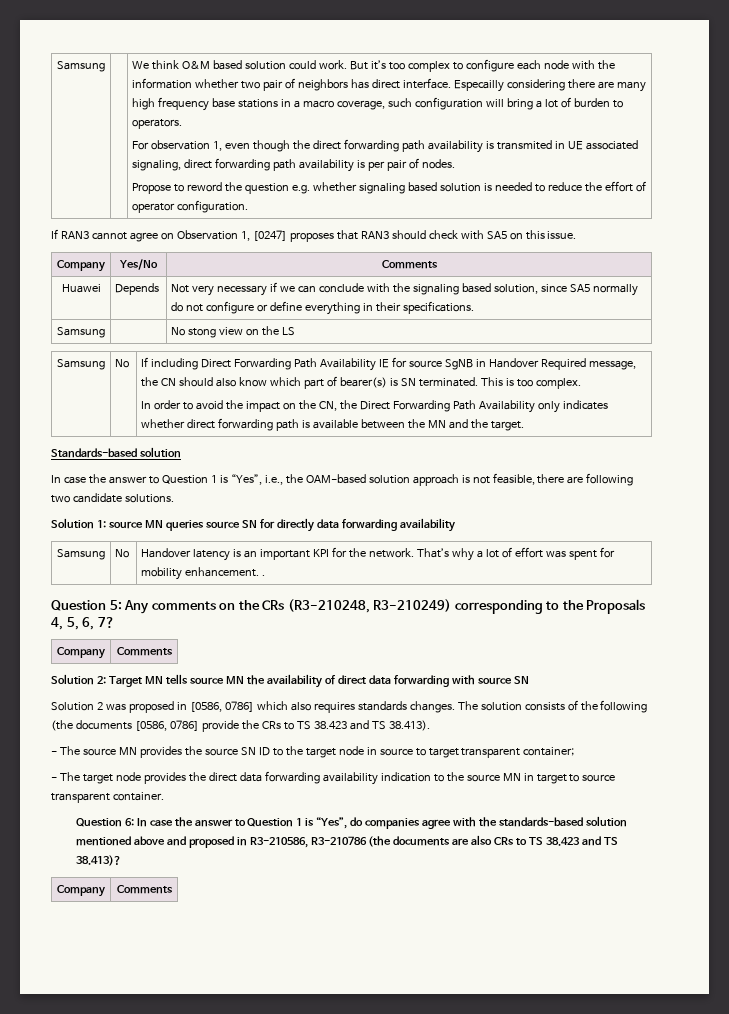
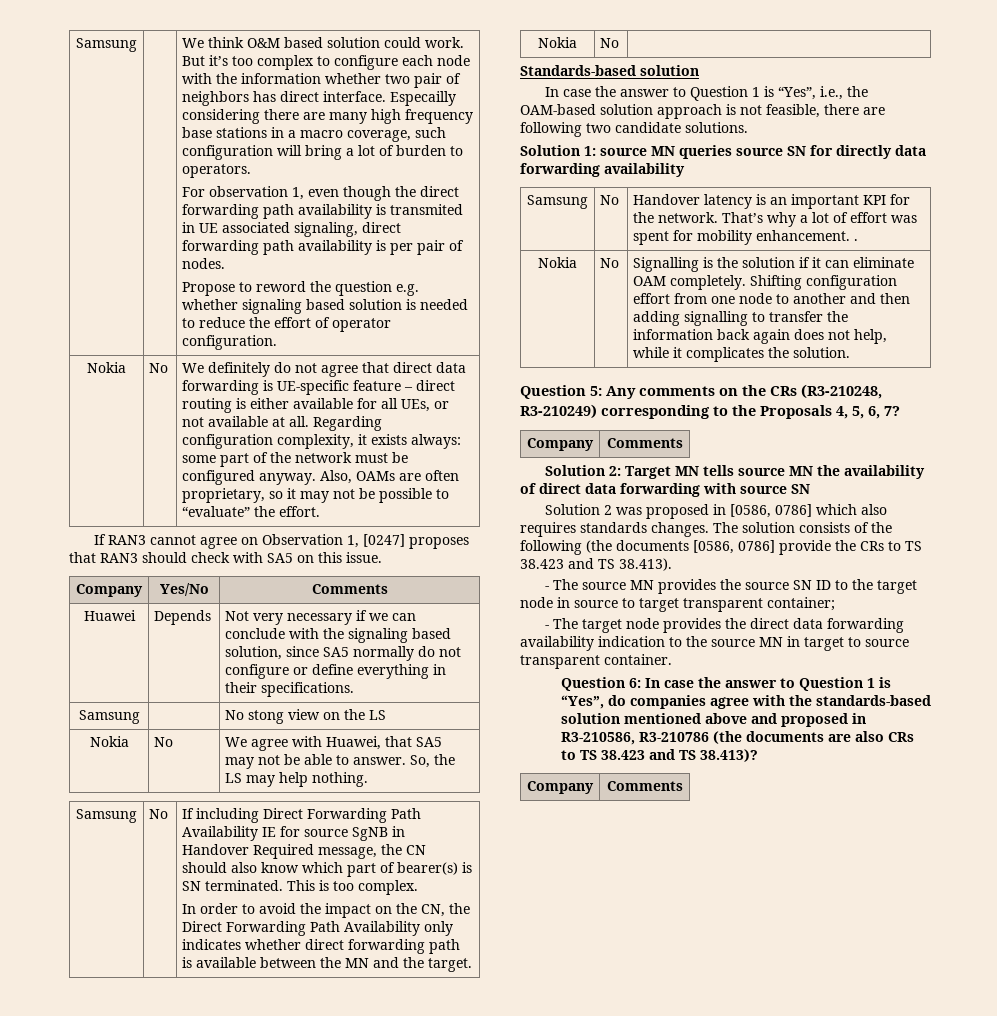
+ Nokia | No | We definitely do not agree that direct data forwarding is UE-specific feature – direct routing is either available for all UEs, or not available at all. Regarding configuration complexity, it exists always: some part of the network must be configured anyway. Also, OAMs are often proprietary, so it may not be possible to “evaluate” the effort.
+ Nokia | No | We agree with Huawei, that SA5 may not be able to answer. So, the LS may help nothing.
  In order to avoid the impact on the CN, the Direct Forwarding Path Availability only indicates whether direct forwarding path is available between the MN and the target.
+ Nokia | No |
+ Nokia | No | Signalling is the solution if it can eliminate OAM completely. Shifting configuration effort from one node to another and then adding signalling to transfer the information back again does not help, while it complicates the solution.

